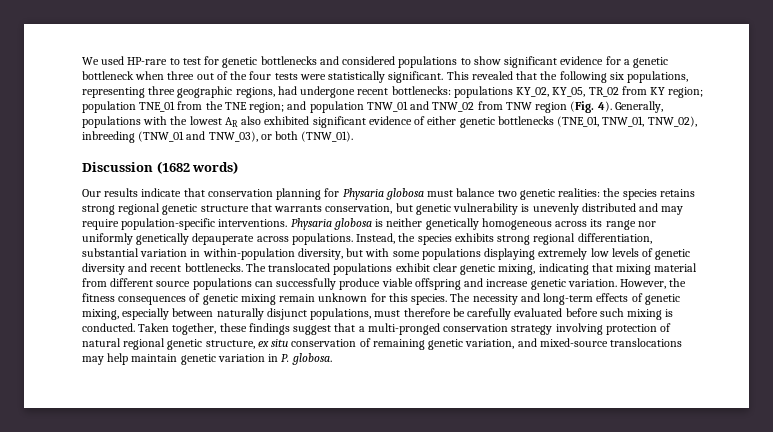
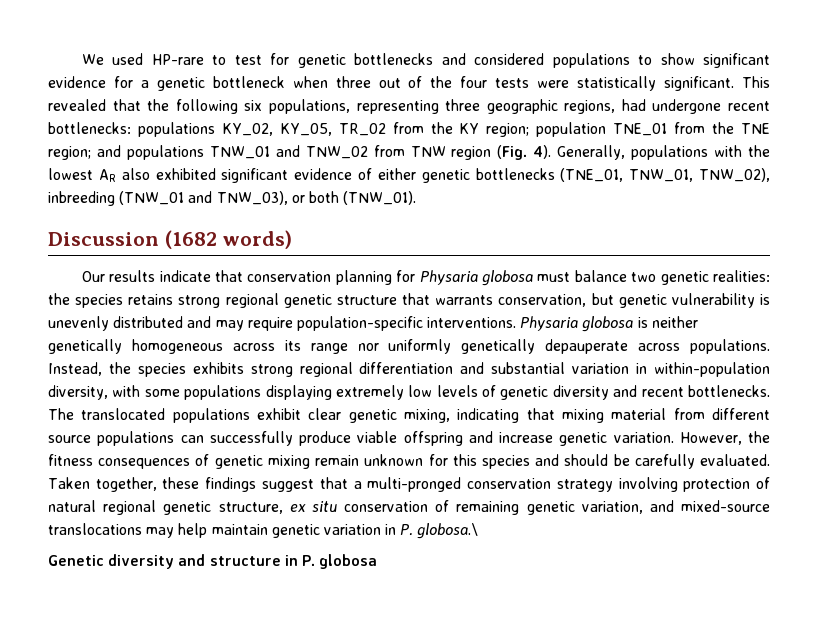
- This revealed that the following six populations, representing three geographic regions, had undergone recent bottlenecks: populations KY_02, KY_05, TR_02 from KY region; population TNE_01 from the TNE region; and population TNW_01 and TNW_02 from TNW region (Fig. 4).
+ This revealed that the following six populations, representing three geographic regions, had undergone recent bottlenecks: populations KY_02, KY_05, TR_02 from the KY region; population TNE_01 from the TNE region; and populations TNW_01 and TNW_02 from TNW region (Fig. 4).
- Instead, the species exhibits strong regional differentiation, substantial variation in within-population diversity, but with some populations displaying extremely low levels of genetic diversity and recent bottlenecks.
+ Instead, the species exhibits strong regional differentiation and substantial variation in within-population diversity, with some populations displaying extremely low levels of genetic diversity and recent bottlenecks.
- However, the fitness consequences of genetic mixing remain unknown for this species. The necessity and long-term effects of genetic mixing, especially between naturally disjunct populations, must therefore be carefully evaluated before such mixing is conducted.
+ However, the fitness consequences of genetic mixing remain unknown for this species and should be carefully evaluated.
- Taken together, these findings suggest that a multi-pronged conservation strategy involving protection of natural regional genetic structure, ex situ conservation of remaining genetic variation, and mixed-source translocations may help maintain genetic variation in P. globosa.
+ Taken together, these findings suggest that a multi-pronged conservation strategy involving protection of natural regional genetic structure, ex situ conservation of remaining genetic variation, and mixed-source translocations may help maintain genetic variation in P. globosa.\
+ Genetic diversity and structure in P. globosa

